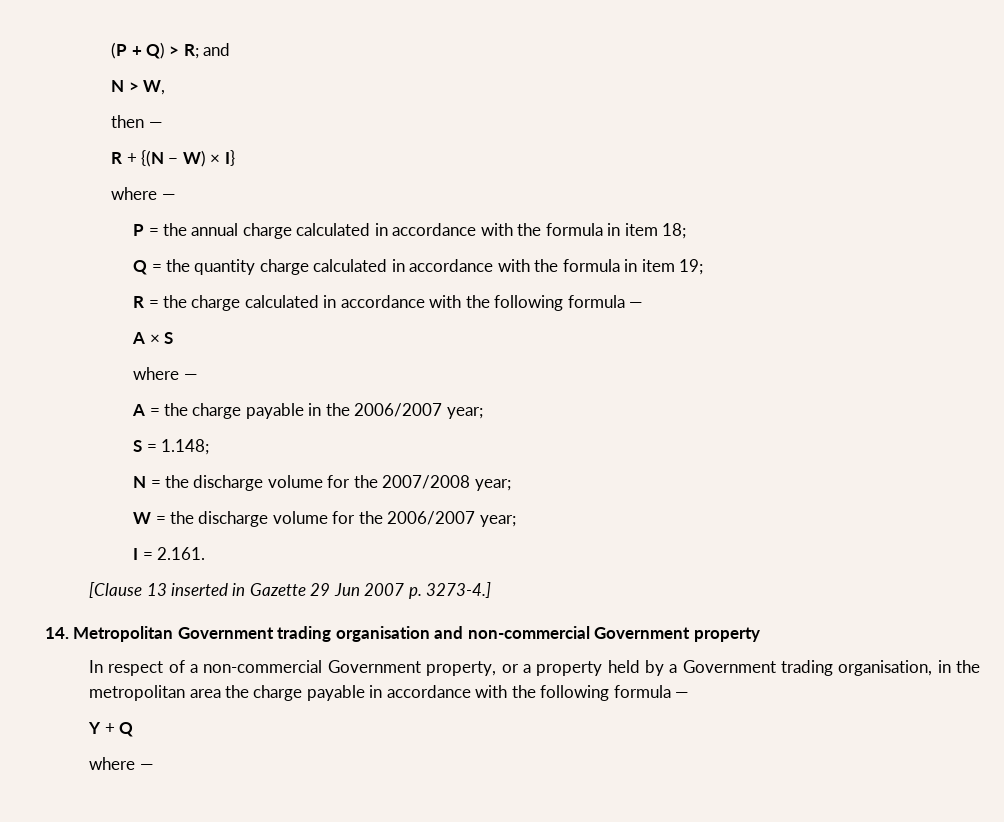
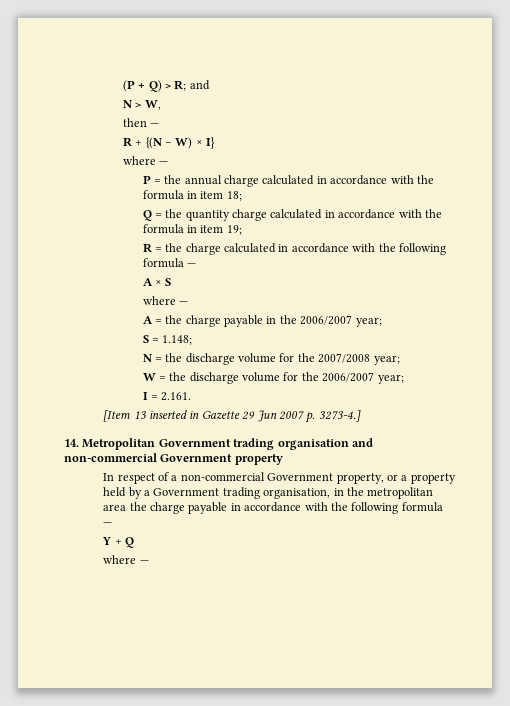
- [Clause 13 inserted in Gazette 29 Jun 2007 p. 3273-4.]
+ [Item 13 inserted in Gazette 29 Jun 2007 p. 3273-4.]

